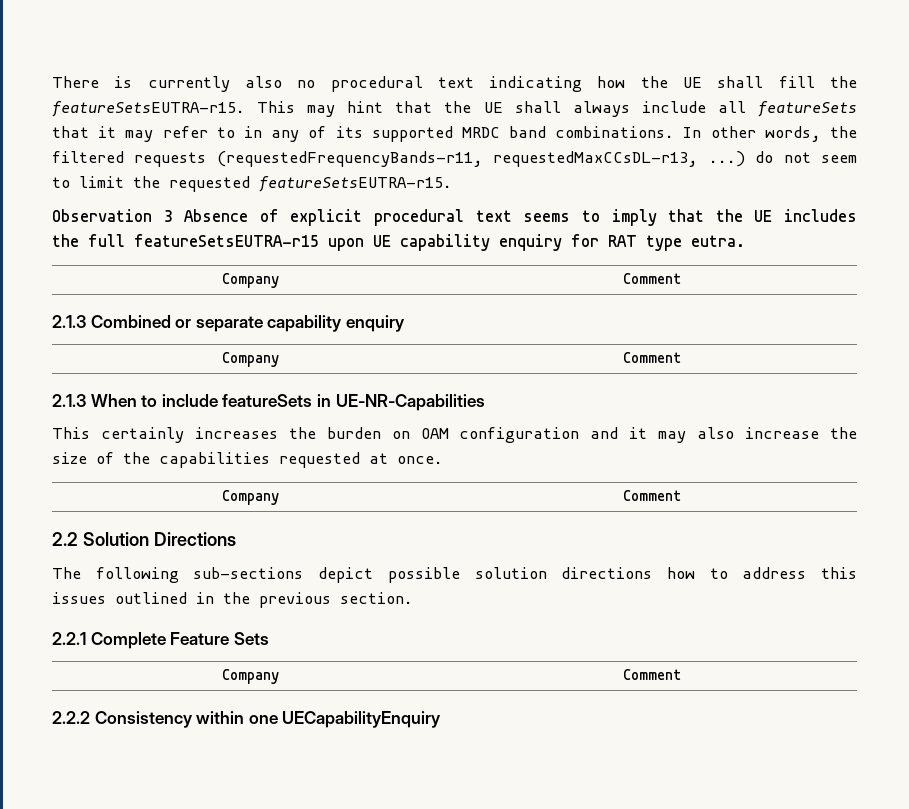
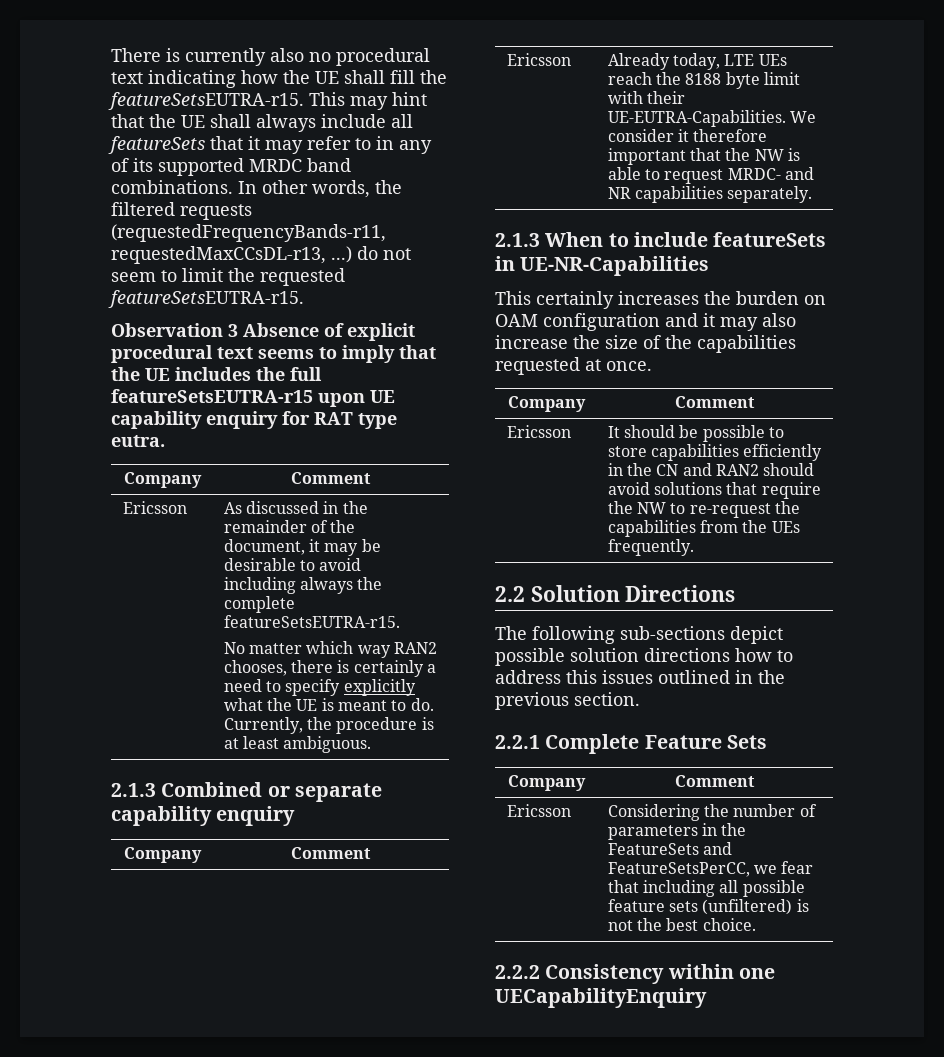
+ Ericsson | As discussed in the remainder of the document, it may be desirable to avoid including always the complete featureSetsEUTRA-r15.
+ No matter which way RAN2 chooses, there is certainly a need to specify explicitly what the UE is meant to do. Currently, the procedure is at least ambiguous.
+ Ericsson | Already today, LTE UEs reach the 8188 byte limit with their UE-EUTRA-Capabilities. We consider it therefore important that the NW is able to request MRDC- and NR capabilities separately.
+ Ericsson | It should be possible to store capabilities efficiently in the CN and RAN2 should avoid solutions that require the NW to re-request the capabilities from the UEs frequently.
+ Ericsson | Considering the number of parameters in the FeatureSets and FeatureSetsPerCC, we fear that including all possible feature sets (unfiltered) is not the best choice.

